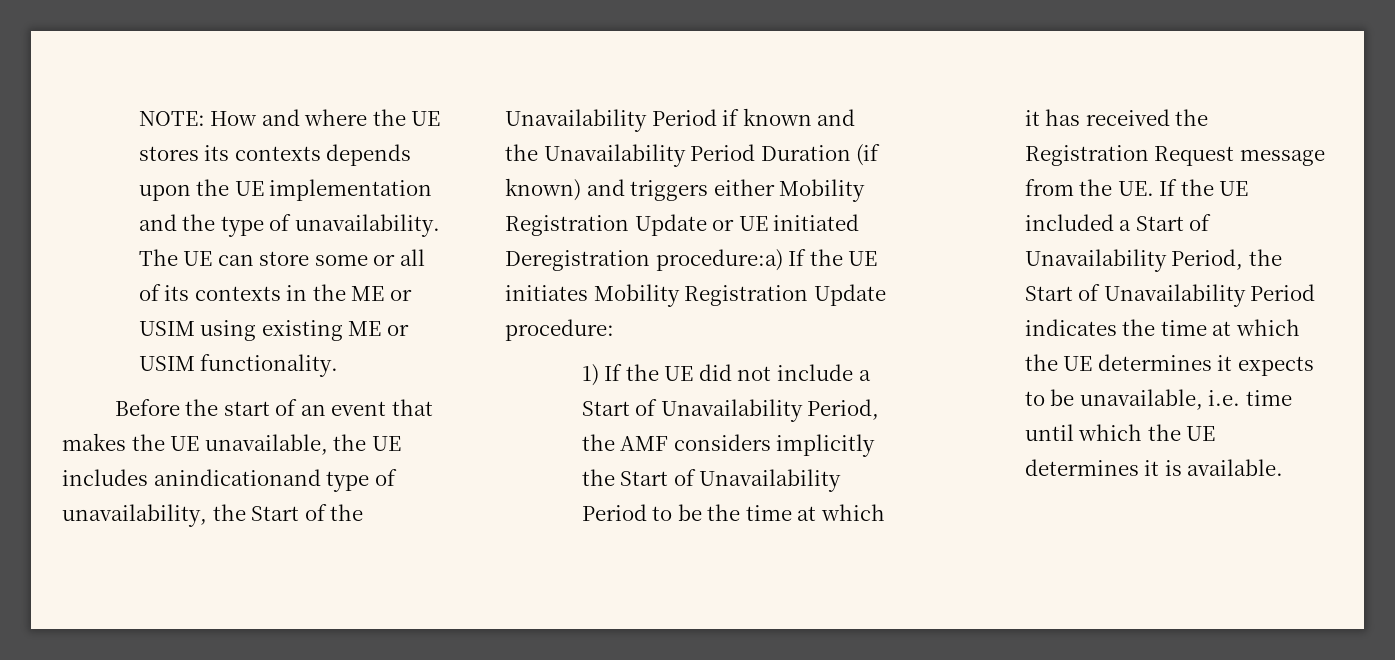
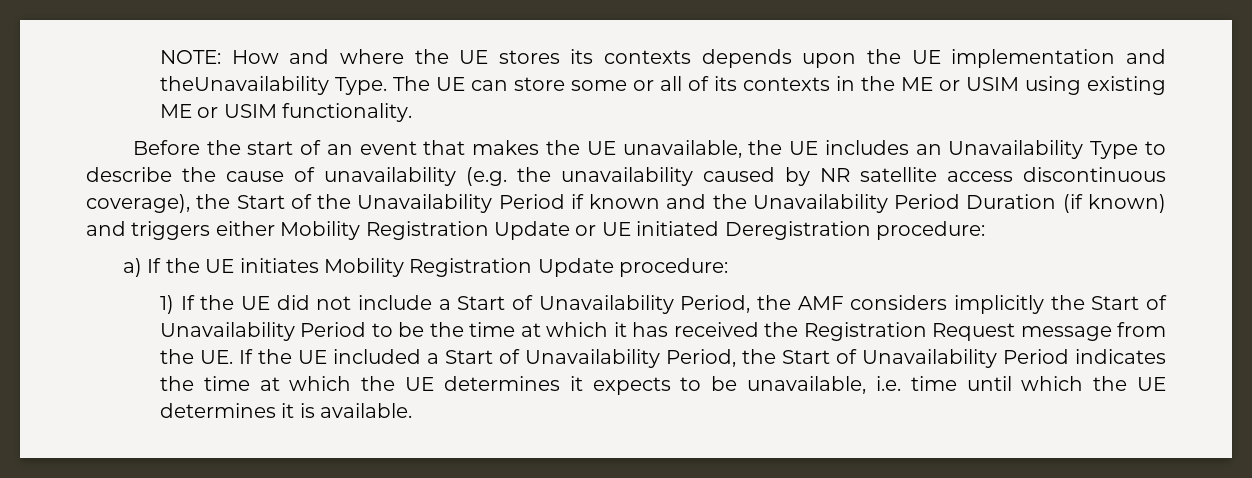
- NOTE: How and where the UE stores its contexts depends upon the UE implementation and the type of unavailability.
+ NOTE: How and where the UE stores its contexts depends upon the UE implementation and theUnavailability Type.
- Before the start of an event that makes the UE unavailable, the UE includes anindicationand type of unavailability, the Start of the Unavailability Period if known and the Unavailability Period Duration (if known) and triggers either Mobility Registration Update or UE initiated Deregistration procedure:a) If the UE initiates Mobility Registration Update procedure:
+ Before the start of an event that makes the UE unavailable, the UE includes an Unavailability Type to describe the cause of unavailability (e.g. the unavailability caused by NR satellite access discontinuous coverage), the Start of the Unavailability Period if known and the Unavailability Period Duration (if known) and triggers either Mobility Registration Update or UE initiated Deregistration procedure:
+ a) If the UE initiates Mobility Registration Update procedure:

